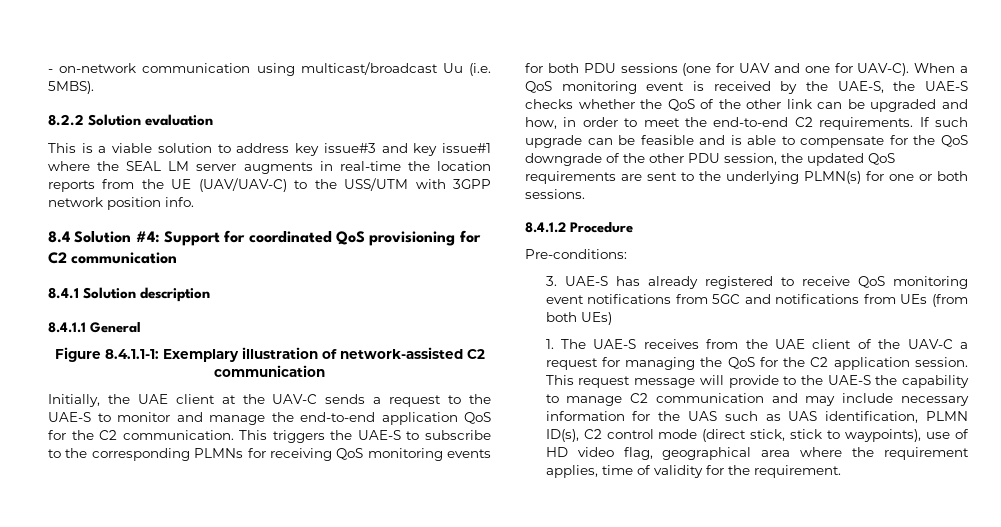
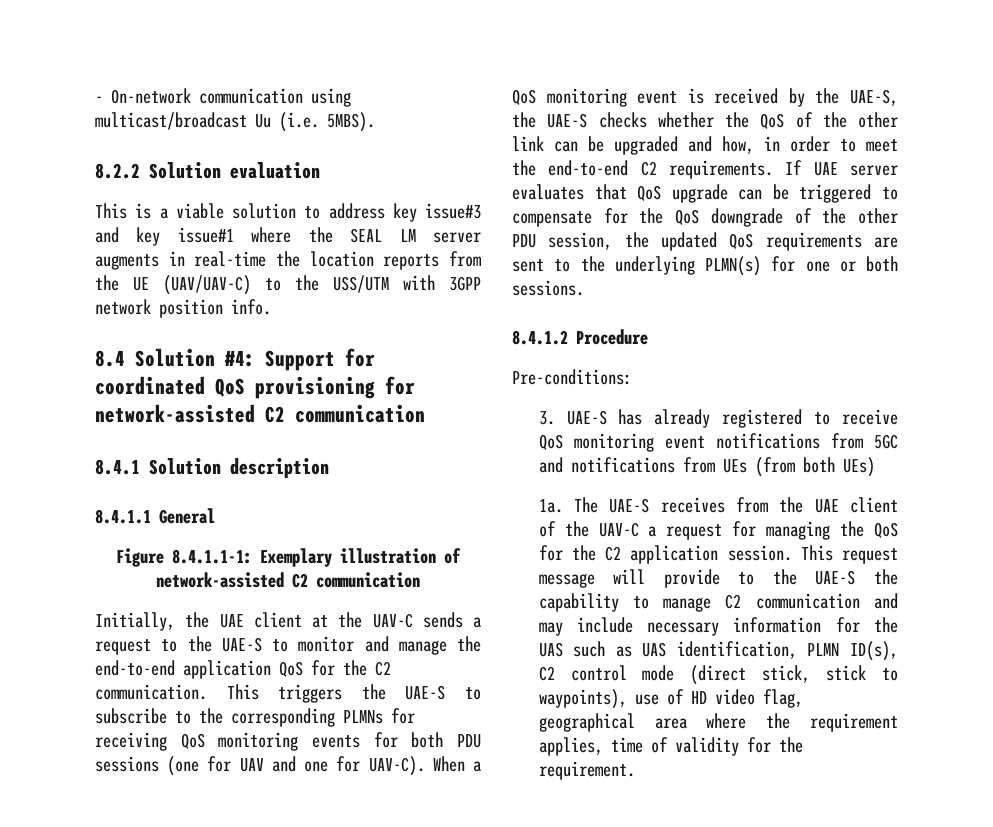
- - on-network communication using multicast/broadcast Uu (i.e. 5MBS).
+ - On-network communication using multicast/broadcast Uu (i.e. 5MBS).
- 8.4 Solution #4: Support for coordinated QoS provisioning for C2 communication
+ 8.4 Solution #4: Support for coordinated QoS provisioning for network-assisted C2 communication
- If such upgrade can be feasible and is able to compensate for the QoS downgrade of the other PDU session, the updated QoS requirements are sent to the underlying PLMN(s) for one or both sessions.
+ If UAE server evaluates that QoS upgrade can be triggered to compensate for the QoS downgrade of the other PDU session, the updated QoS requirements are sent to the underlying PLMN(s) for one or both sessions.
- 1. The UAE-S receives from the UAE client of the UAV-C a request for managing the QoS for the C2 application session.
+ 1a. The UAE-S receives from the UAE client of the UAV-C a request for managing the QoS for the C2 application session.

